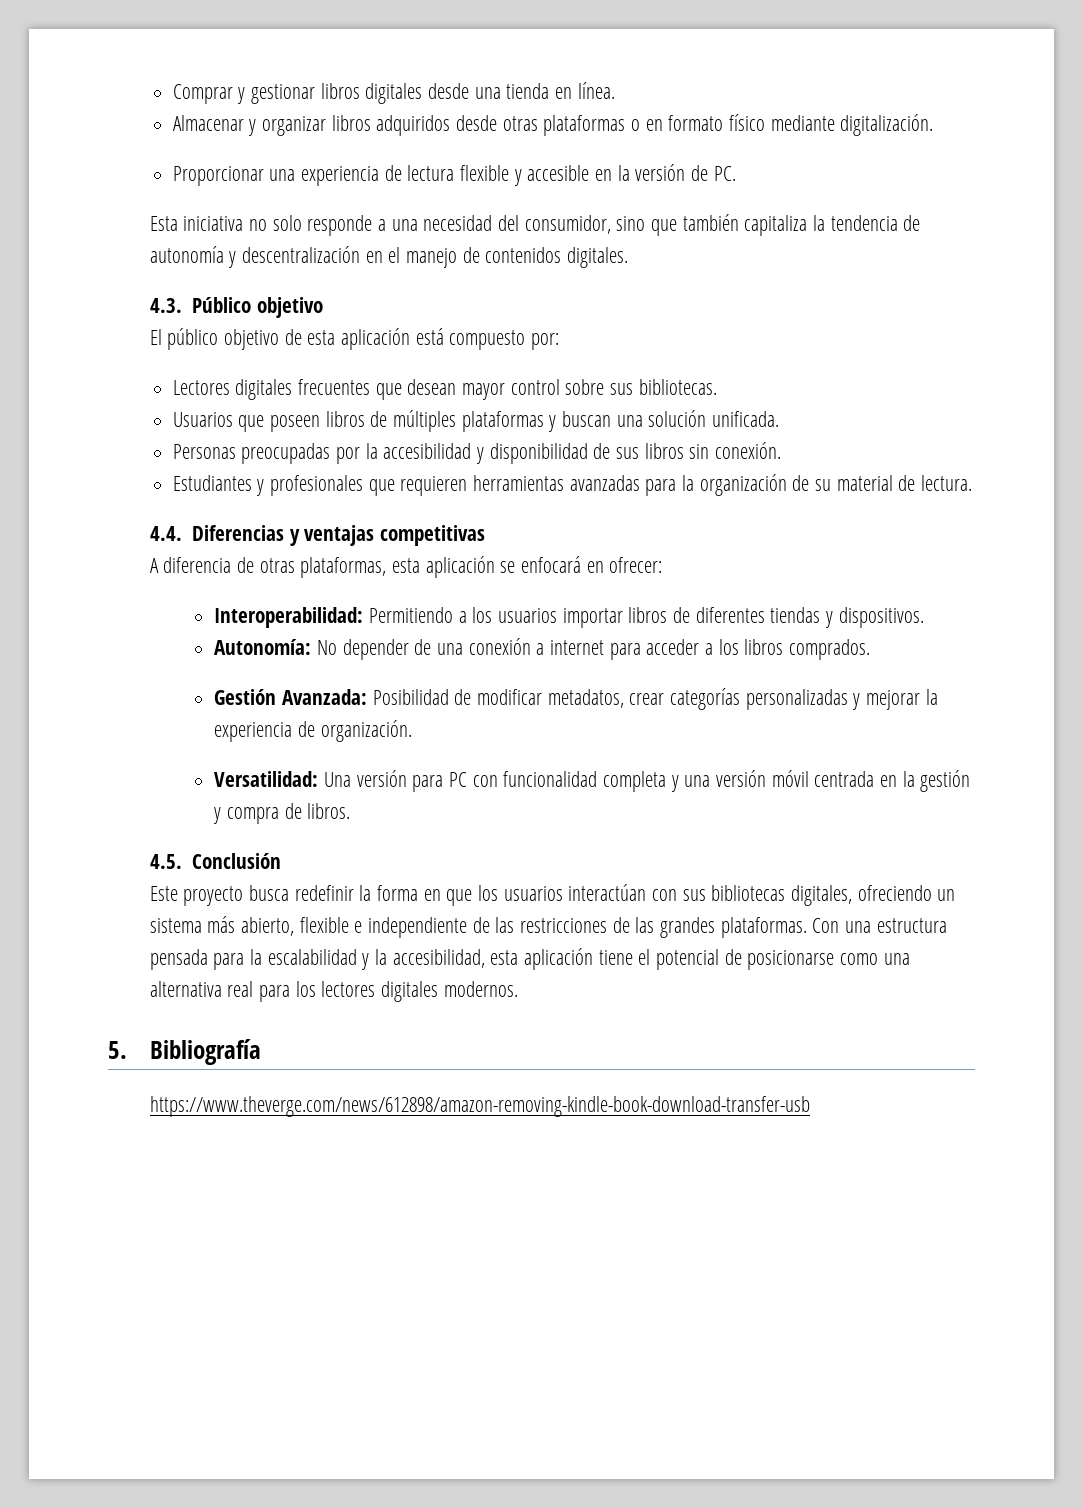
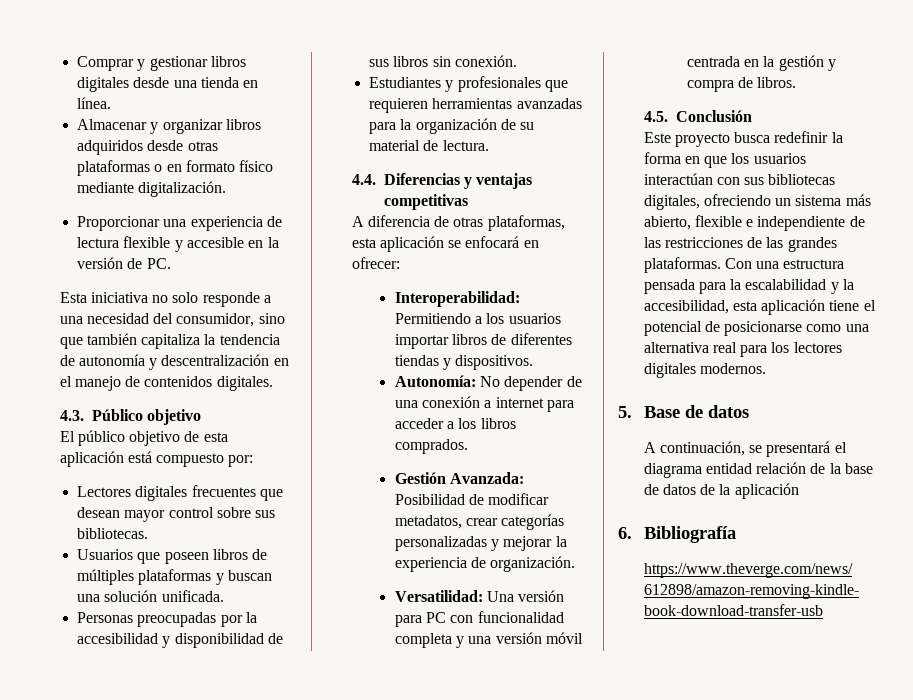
- 5. Bibliografía
+ 5. Base de datos
+ A continuación, se presentará el diagrama entidad relación de la base de datos de la aplicación
+ 6. Bibliografía

